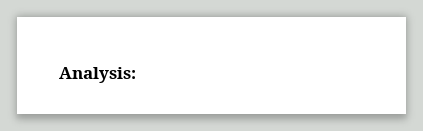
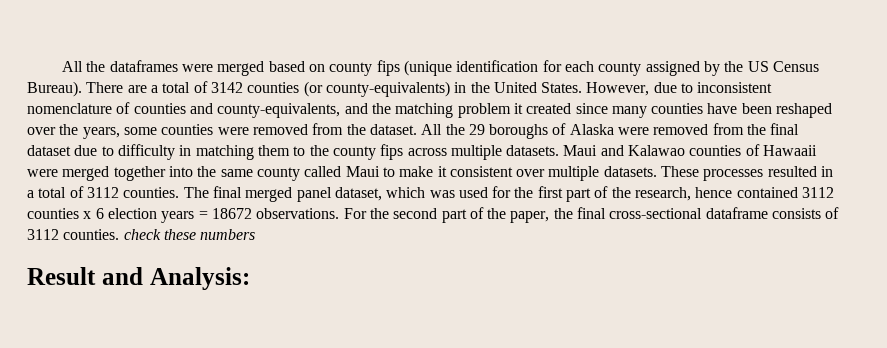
- Analysis:
+ All the dataframes were merged based on county fips (unique identification for each county assigned by the US Census Bureau). There are a total of 3142 counties (or county-equivalents) in the United States. However, due to inconsistent nomenclature of counties and county-equivalents, and the matching problem it created since many counties have been reshaped over the years, some counties were removed from the dataset. All the 29 boroughs of Alaska were removed from the final dataset due to difficulty in matching them to the county fips across multiple datasets. Maui and Kalawao counties of Hawaaii were merged together into the same county called Maui to make it consistent over multiple datasets. These processes resulted in a total of 3112 counties. The final merged panel dataset, which was used for the first part of the research, hence contained 3112 counties x 6 election years = 18672 observations. For the second part of the paper, the final cross-sectional dataframe consists of 3112 counties. check these numbers
+ Result and Analysis:

